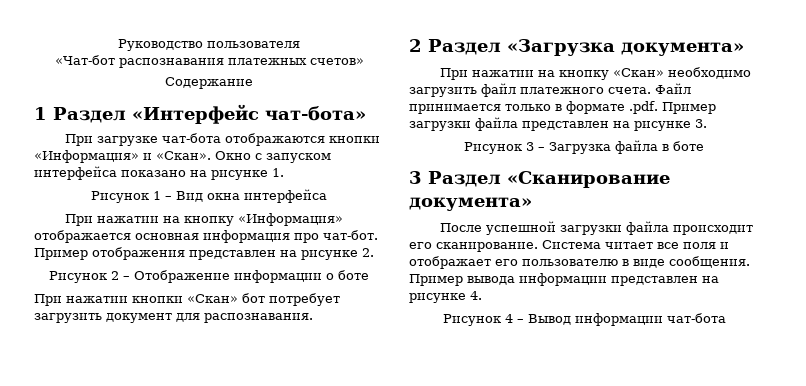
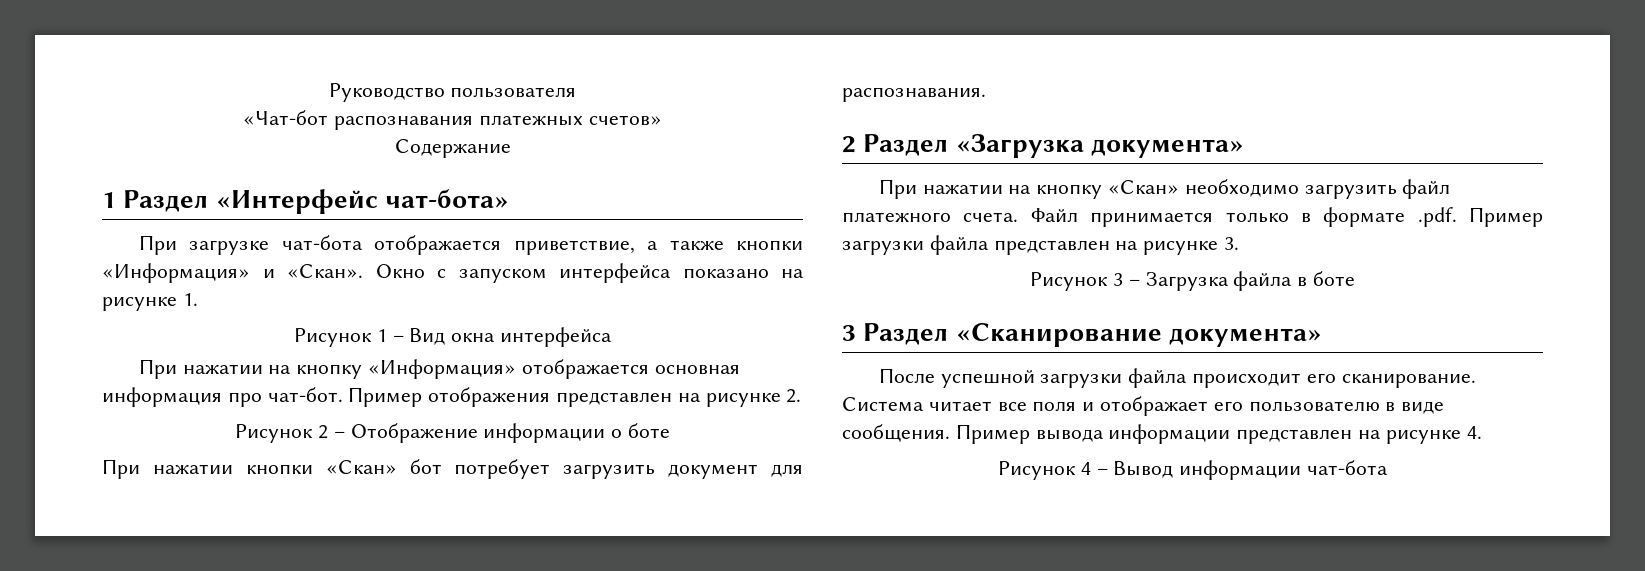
- При загрузке чат-бота отображаются кнопки «Информация» и «Скан».
+ При загрузке чат-бота отображается приветствие, а также кнопки «Информация» и «Скан».

